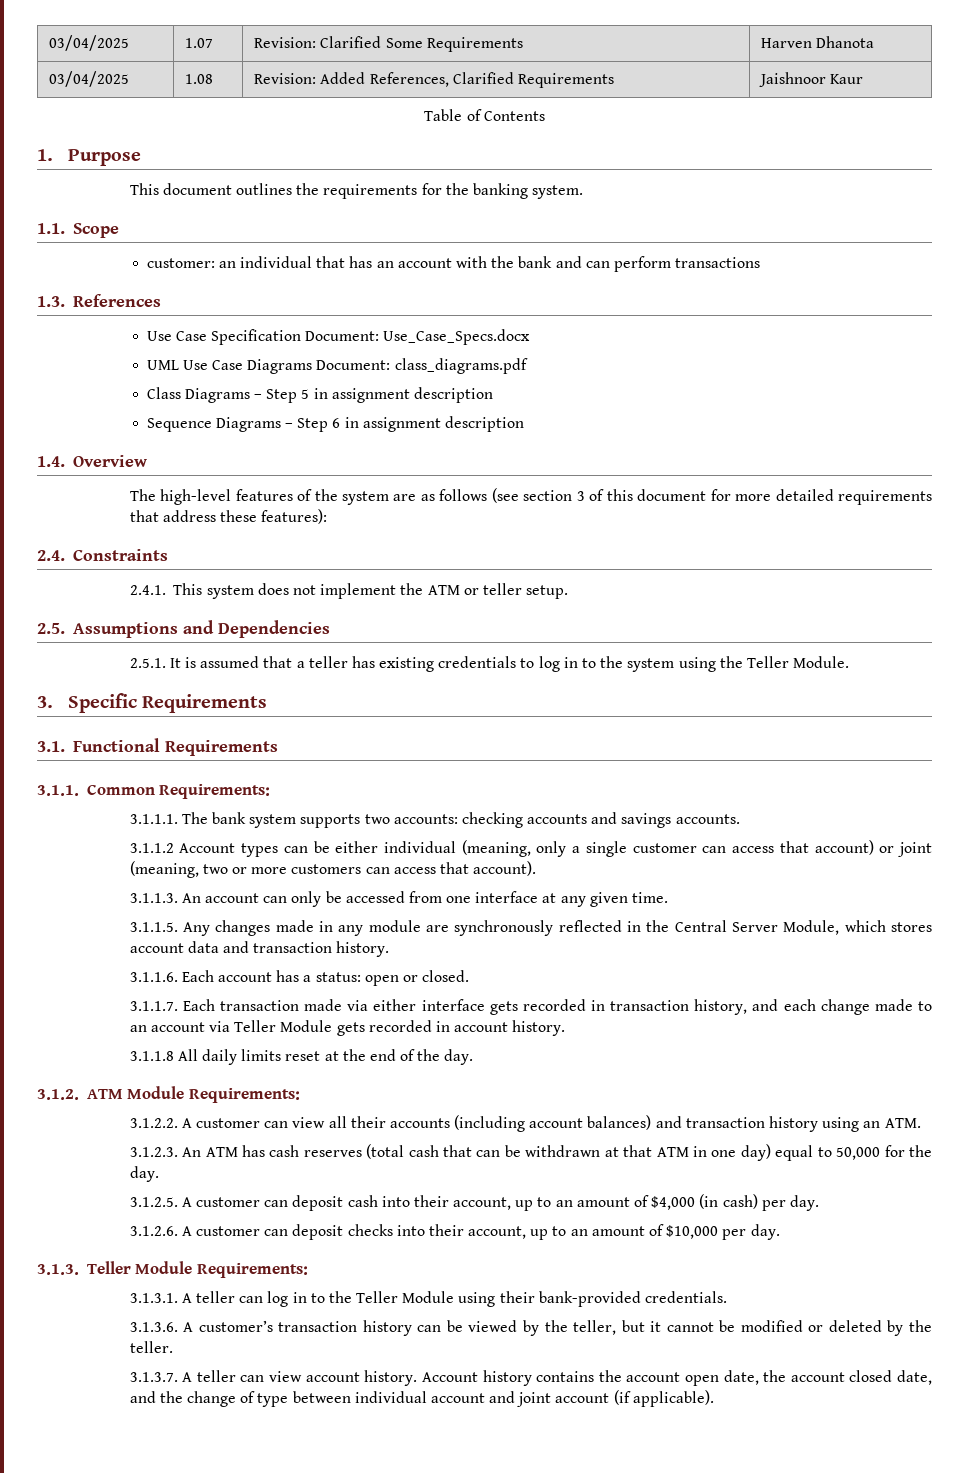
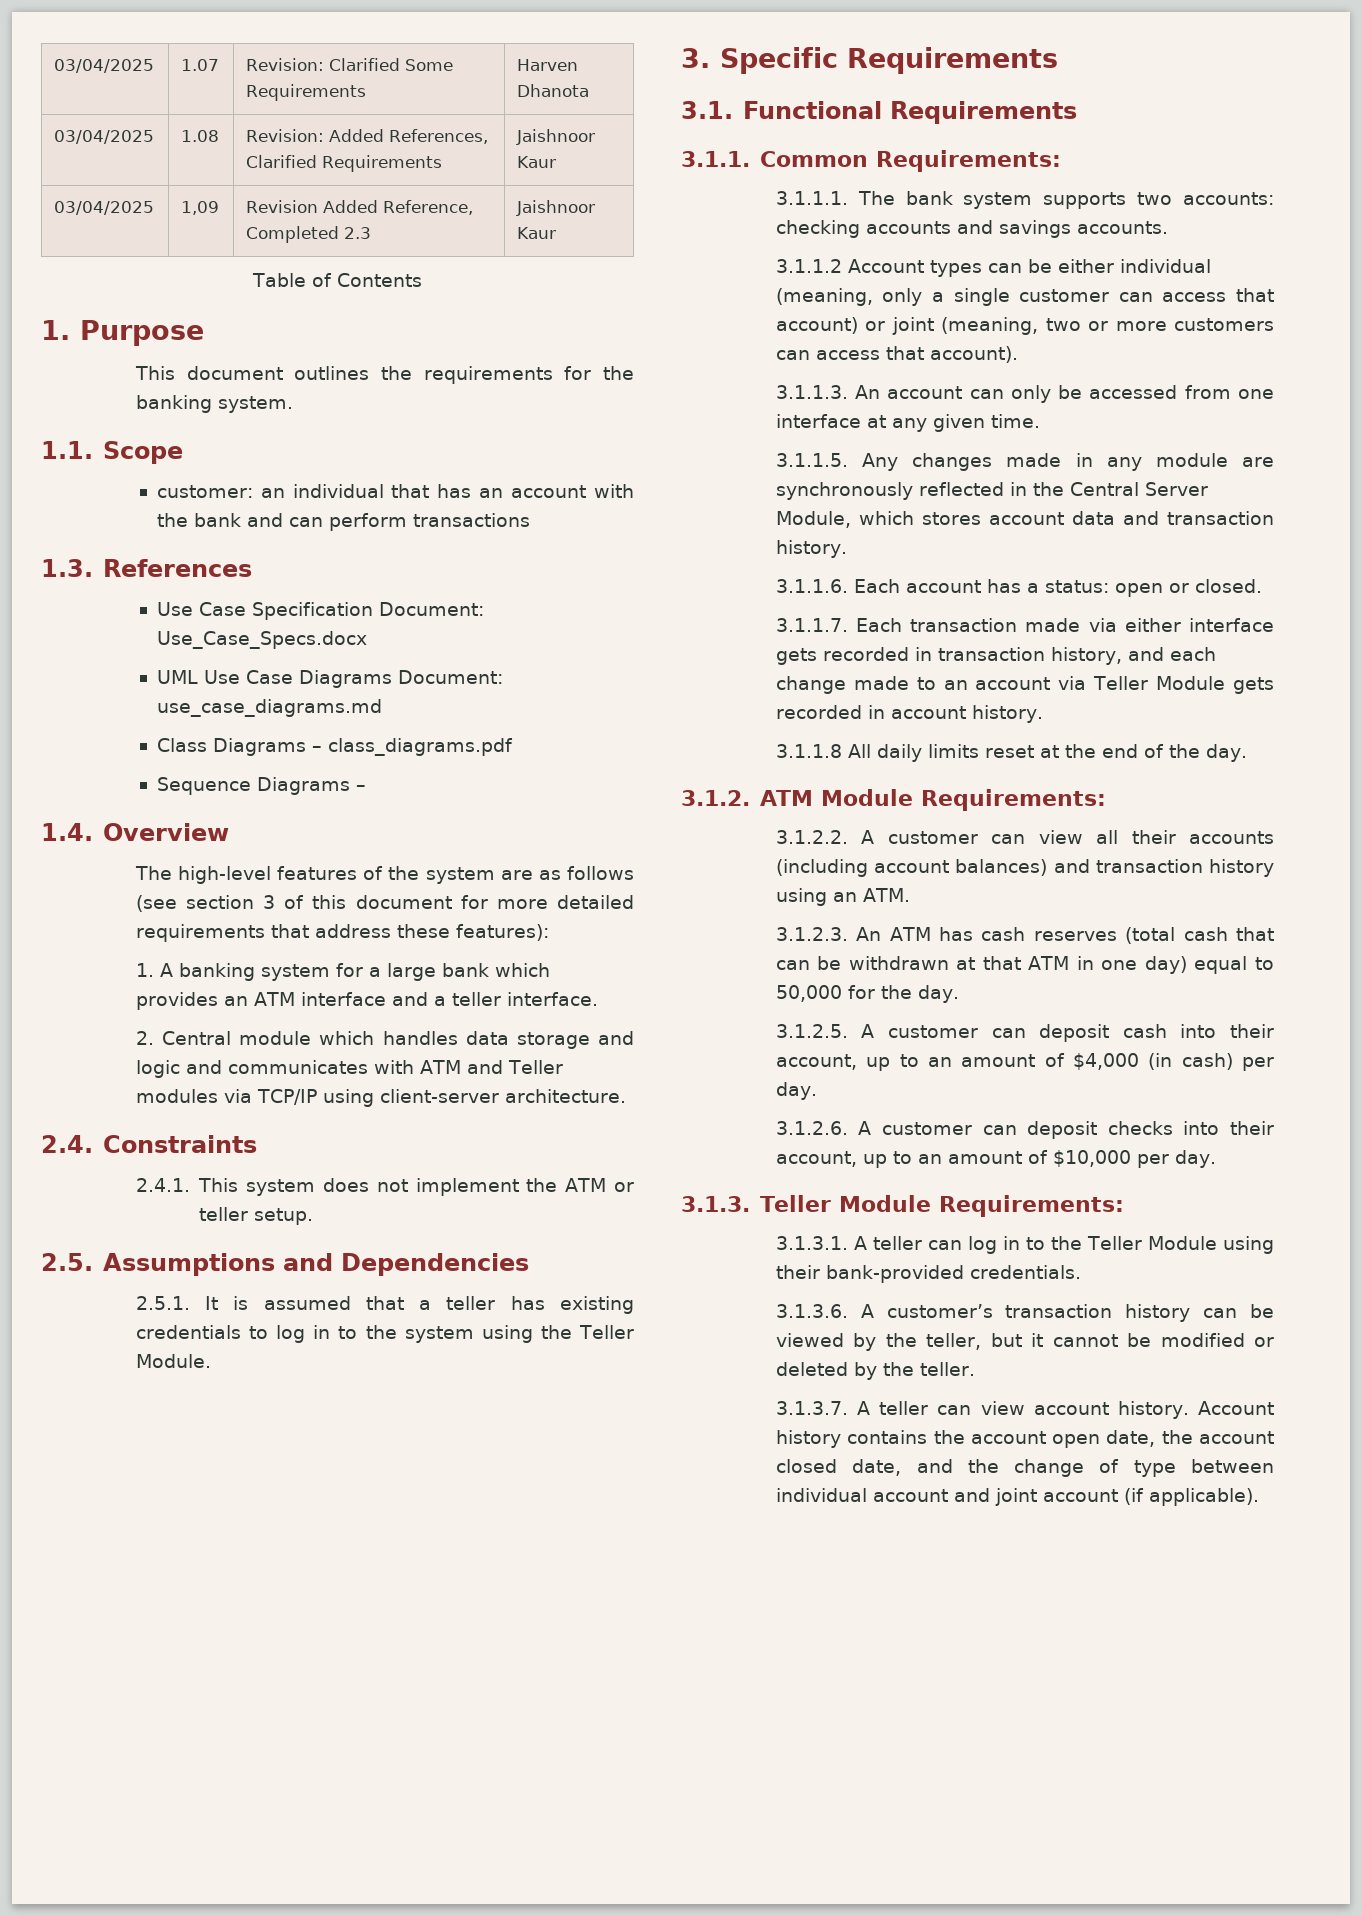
+ 03/04/2025 | 1,09 | Revision Added Reference, Completed 2.3 | Jaishnoor Kaur
- UML Use Case Diagrams Document: class_diagrams.pdf
+ UML Use Case Diagrams Document: use_case_diagrams.md
- Class Diagrams – Step 5 in assignment description
- Sequence Diagrams – Step 6 in assignment description
+ Class Diagrams – class_diagrams.pdf
+ Sequence Diagrams –
+ 1. A banking system for a large bank which provides an ATM interface and a teller interface.
+ 2. Central module which handles data storage and logic and communicates with ATM and Teller modules via TCP/IP using client-server architecture.

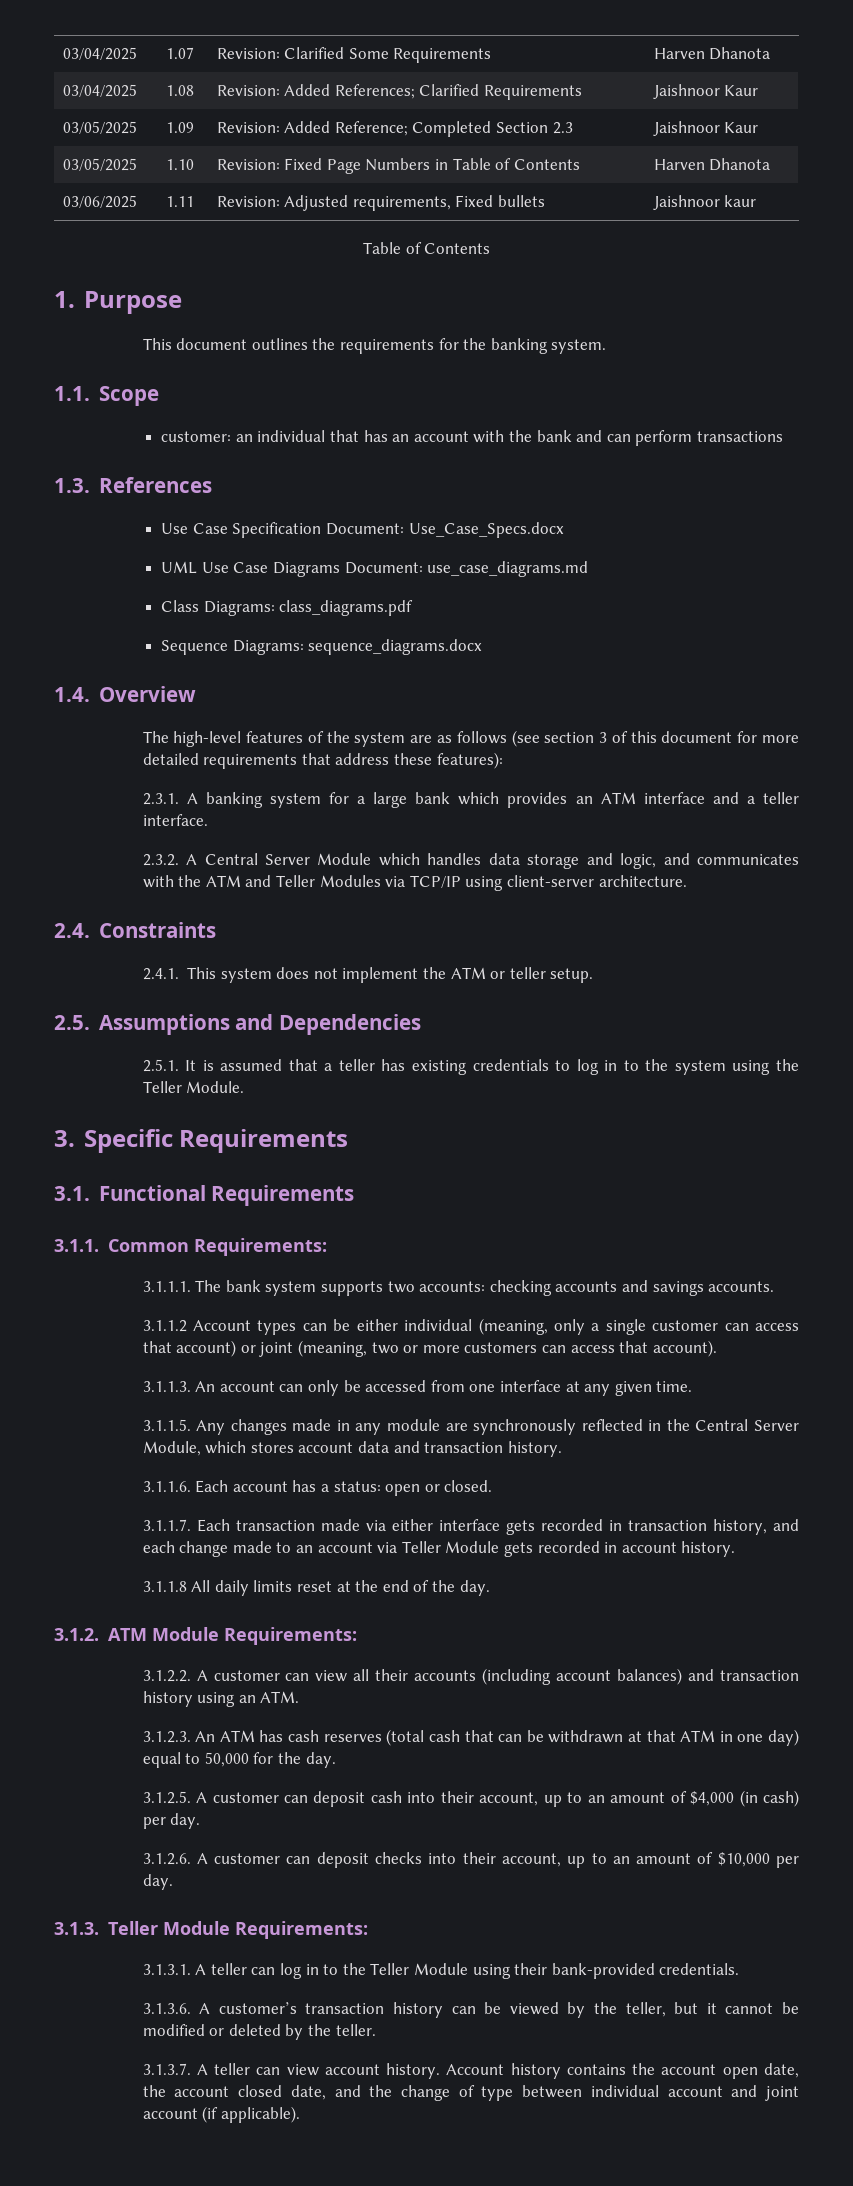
- 03/04/2025 | 1.08 | Revision: Added References, Clarified Requirements | Jaishnoor Kaur
+ 03/04/2025 | 1.08 | Revision: Added References; Clarified Requirements | Jaishnoor Kaur
- 03/04/2025 | 1,09 | Revision Added Reference, Completed 2.3 | Jaishnoor Kaur
+ 03/05/2025 | 1.09 | Revision: Added Reference; Completed Section 2.3 | Jaishnoor Kaur
+ 03/05/2025 | 1.10 | Revision: Fixed Page Numbers in Table of Contents | Harven Dhanota
+ 03/06/2025 | 1.11 | Revision: Adjusted requirements, Fixed bullets | Jaishnoor kaur
- Class Diagrams – class_diagrams.pdf
+ Class Diagrams: class_diagrams.pdf
- Sequence Diagrams –
+ Sequence Diagrams: sequence_diagrams.docx
- 1. A banking system for a large bank which provides an ATM interface and a teller interface.
+ 2.3.1. A banking system for a large bank which provides an ATM interface and a teller interface.
- 2. Central module which handles data storage and logic and communicates with ATM and Teller modules via TCP/IP using client-server architecture.
+ 2.3.2. A Central Server Module which handles data storage and logic, and communicates with the ATM and Teller Modules via TCP/IP using client-server architecture.

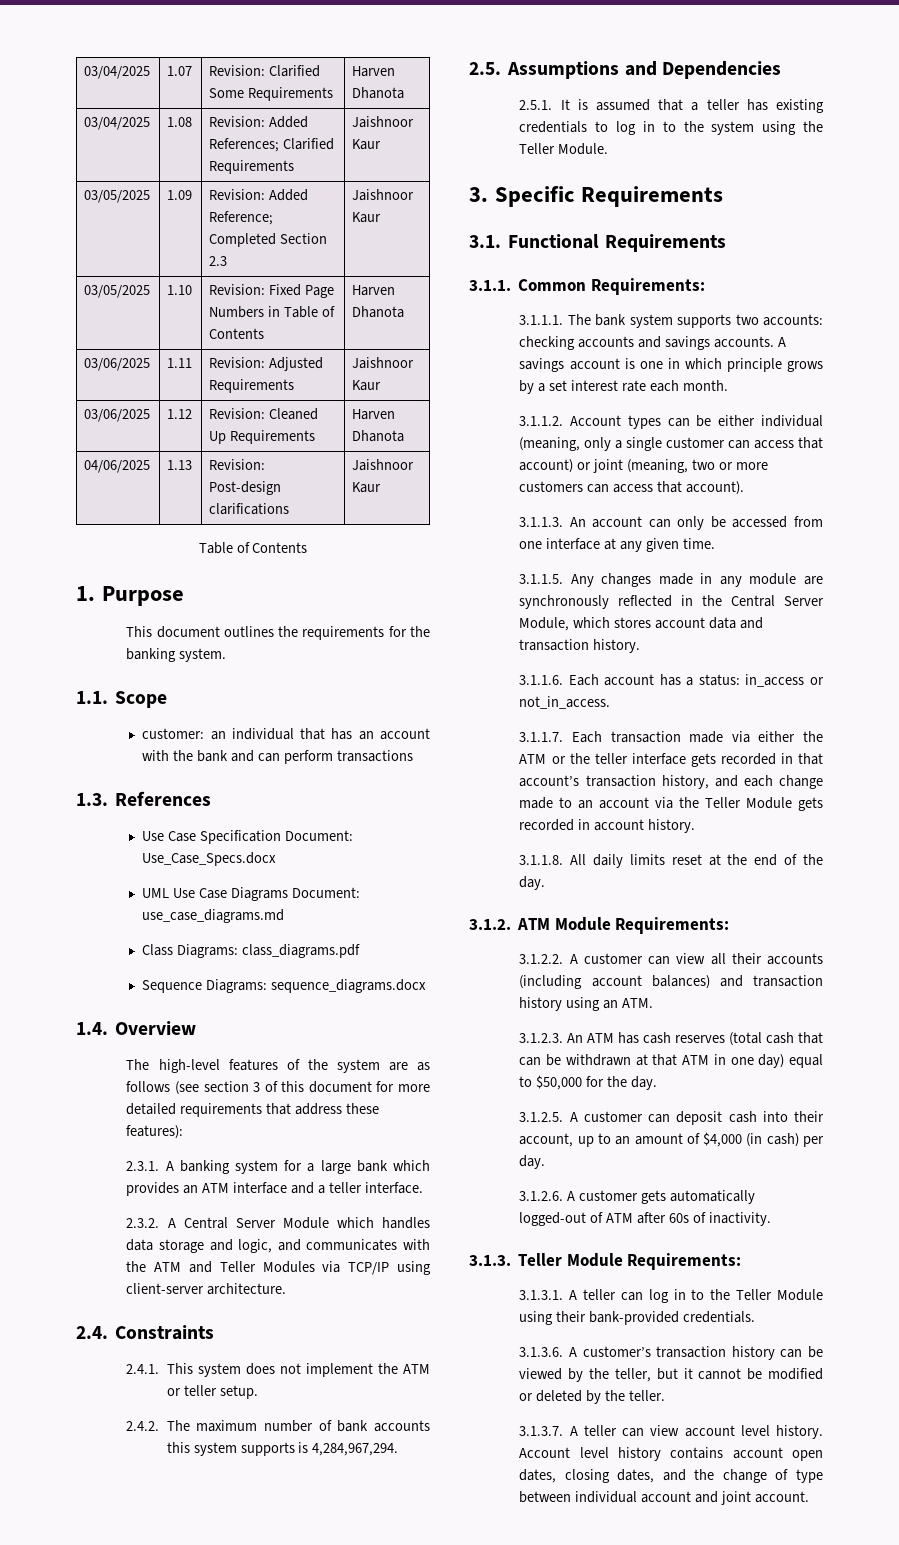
- 03/06/2025 | 1.11 | Revision: Adjusted requirements, Fixed bullets | Jaishnoor kaur
+ 03/06/2025 | 1.11 | Revision: Adjusted Requirements | Jaishnoor Kaur
+ 03/06/2025 | 1.12 | Revision: Cleaned Up Requirements | Harven Dhanota
+ 04/06/2025 | 1.13 | Revision: Post-design clarifications | Jaishnoor Kaur
+ 2.4.2. The maximum number of bank accounts this system supports is 4,284,967,294.
- 3.1.1.1. The bank system supports two accounts: checking accounts and savings accounts.
- 3.1.1.2 Account types can be either individual (meaning, only a single customer can access that account) or joint (meaning, two or more customers can access that account).
+ 3.1.1.1. The bank system supports two accounts: checking accounts and savings accounts. A savings account is one in which principle grows by a set interest rate each month.
+ 3.1.1.2. Account types can be either individual (meaning, only a single customer can access that account) or joint (meaning, two or more customers can access that account).
- 3.1.1.6. Each account has a status: open or closed.
+ 3.1.1.6. Each account has a status: in_access or not_in_access.
- 3.1.1.7. Each transaction made via either interface gets recorded in transaction history, and each change made to an account via Teller Module gets recorded in account history.
+ 3.1.1.7. Each transaction made via either the ATM or the teller interface gets recorded in that account’s transaction history, and each change made to an account via the Teller Module gets recorded in account history.
- 3.1.1.8 All daily limits reset at the end of the day.
+ 3.1.1.8. All daily limits reset at the end of the day.
- 3.1.2.3. An ATM has cash reserves (total cash that can be withdrawn at that ATM in one day) equal to 50,000 for the day.
+ 3.1.2.3. An ATM has cash reserves (total cash that can be withdrawn at that ATM in one day) equal to $50,000 for the day.
- 3.1.2.6. A customer can deposit checks into their account, up to an amount of $10,000 per day.
+ 3.1.2.6. A customer gets automatically logged-out of ATM after 60s of inactivity.
- 3.1.3.7. A teller can view account history.
+ 3.1.3.7. A teller can view account level history.
- Account history contains the account open date, the account closed date, and the change of type between individual account and joint account (if applicable).
+ Account level history contains account open dates, closing dates, and the change of type between individual account and joint account.

